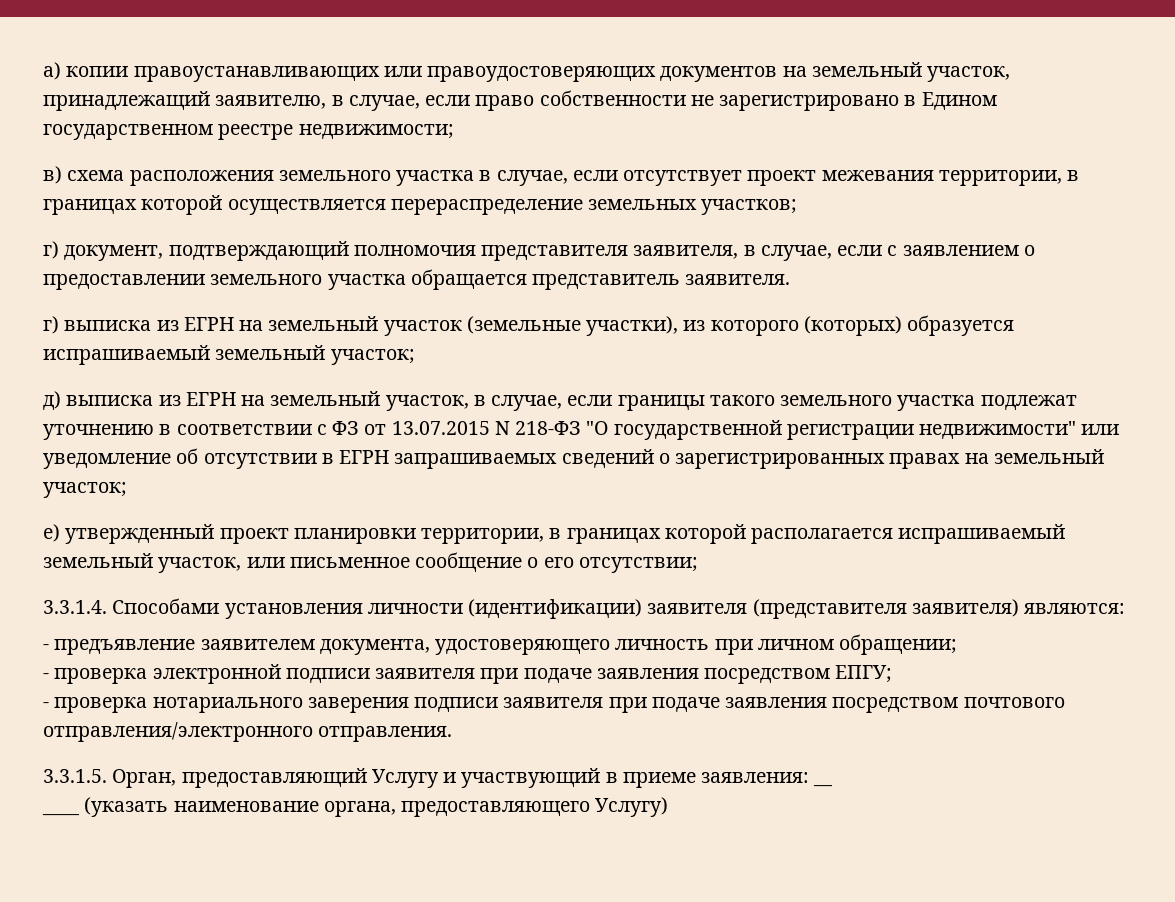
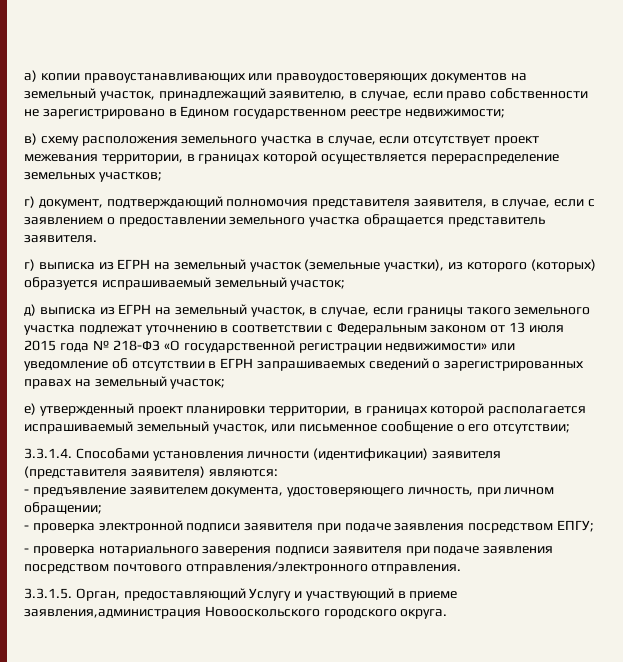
- в) схема расположения земельного участка в случае, если отсутствует проект межевания территории, в границах которой осуществляется перераспределение земельных участков;
+ в) схему расположения земельного участка в случае, если отсутствует проект межевания территории, в границах которой осуществляется перераспределение земельных участков;
- д) выписка из ЕГРН на земельный участок, в случае, если границы такого земельного участка подлежат уточнению в соответствии с ФЗ от 13.07.2015 N 218-ФЗ "О государственной регистрации недвижимости" или уведомление об отсутствии в ЕГРН запрашиваемых сведений о зарегистрированных правах на земельный участок;
+ д) выписка из ЕГРН на земельный участок, в случае, если границы такого земельного участка подлежат уточнению в соответствии с Федеральным законом от 13 июля 2015 года № 218-ФЗ «О государственной регистрации недвижимости» или уведомление об отсутствии в ЕГРН запрашиваемых сведений о зарегистрированных правах на земельный участок;
- - предъявление заявителем документа, удостоверяющего личность при личном обращении;
+ - предъявление заявителем документа, удостоверяющего личность, при личном обращении;
- 3.3.1.5. Орган, предоставляющий Услугу и участвующий в приеме заявления: __
- ____ (указать наименование органа, предоставляющего Услугу)
+ 3.3.1.5. Орган, предоставляющий Услугу и участвующий в приеме заявления,администрация Новооскольского городского округа.

